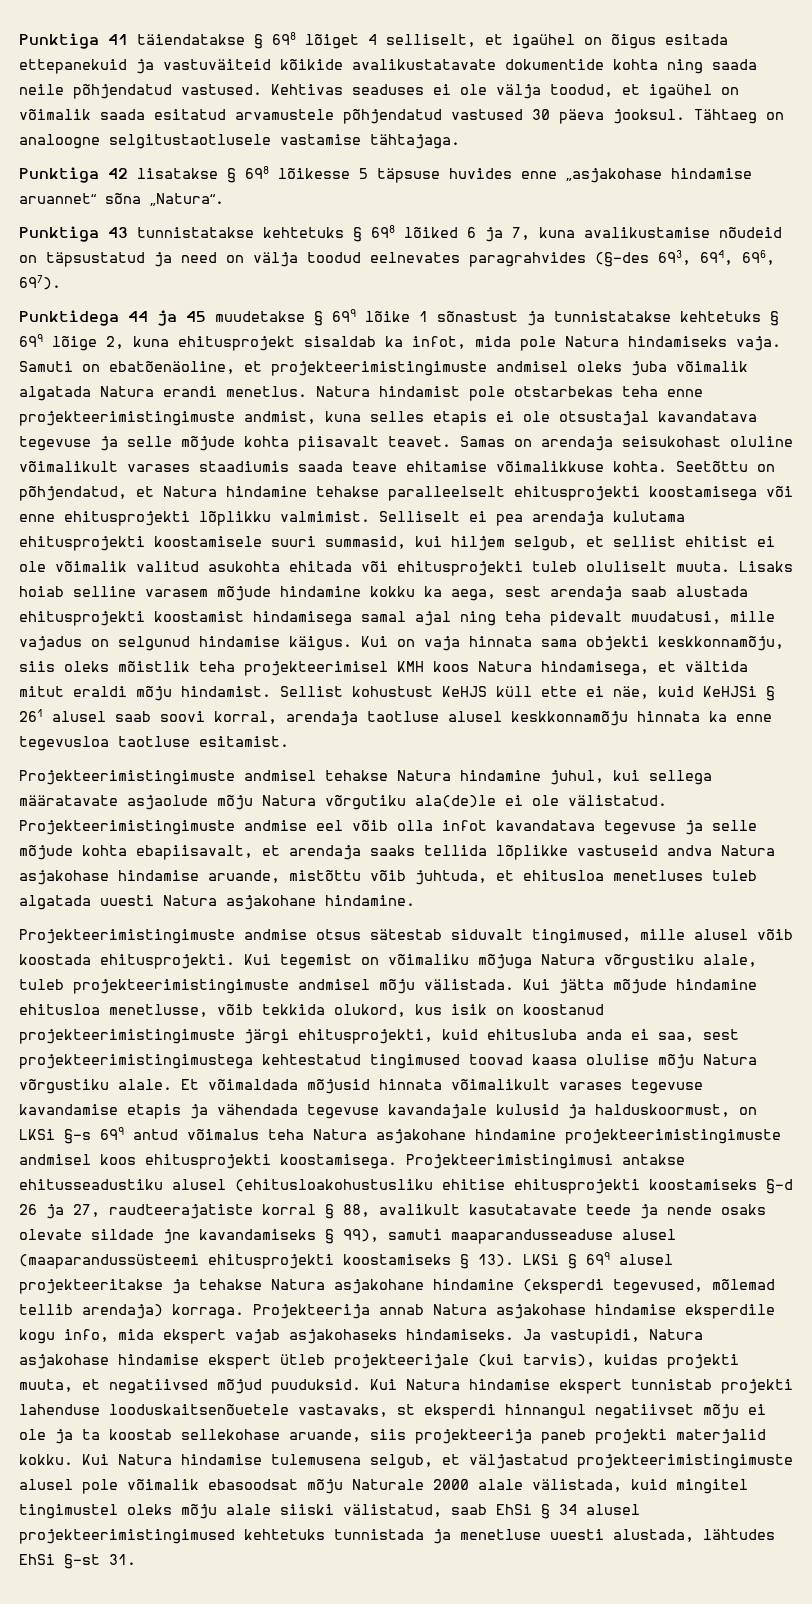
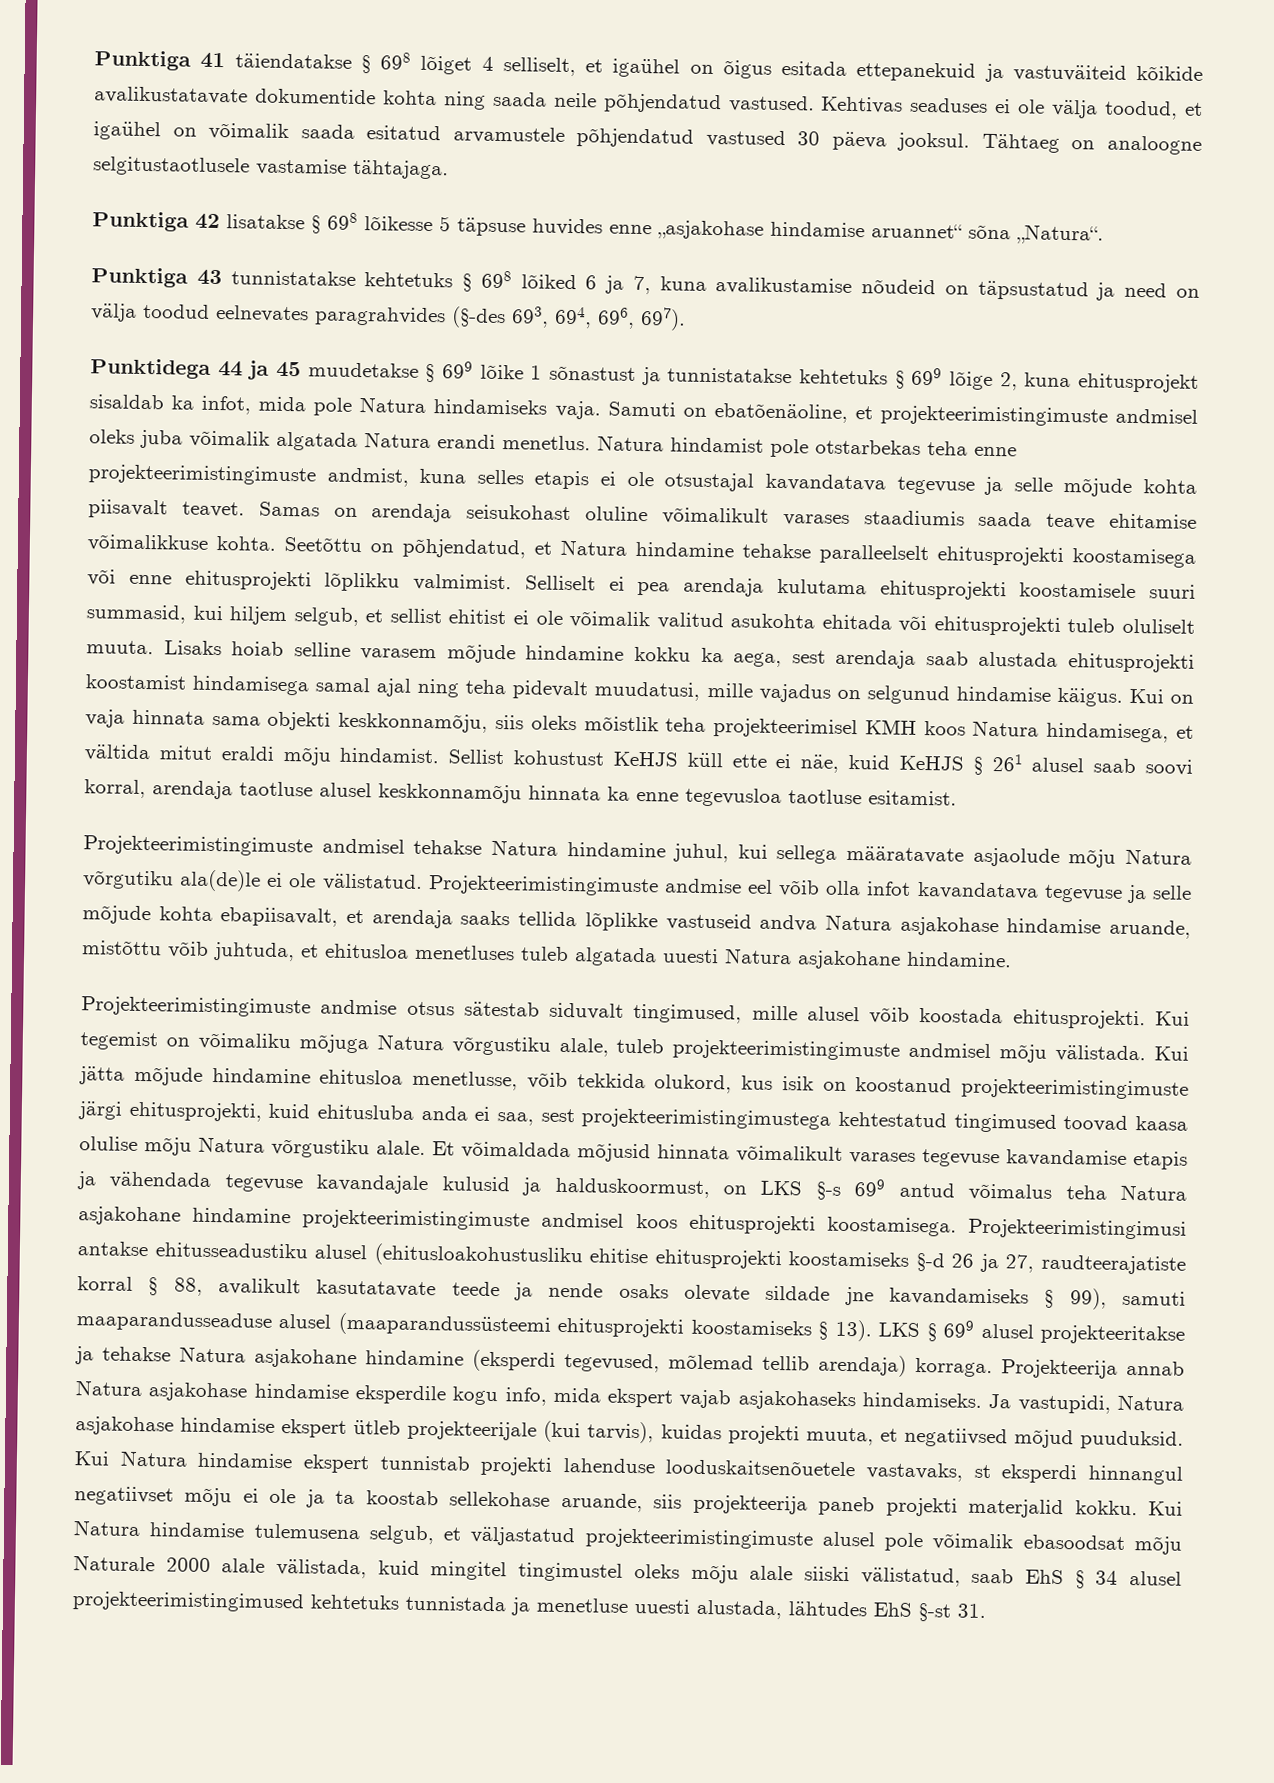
- Sellist kohustust KeHJS küll ette ei näe, kuid KeHJSi § 261 alusel saab soovi korral, arendaja taotluse alusel keskkonnamõju hinnata ka enne tegevusloa taotluse esitamist.
+ Sellist kohustust KeHJS küll ette ei näe, kuid KeHJS § 261 alusel saab soovi korral, arendaja taotluse alusel keskkonnamõju hinnata ka enne tegevusloa taotluse esitamist.
- Et võimaldada mõjusid hinnata võimalikult varases tegevuse kavandamise etapis ja vähendada tegevuse kavandajale kulusid ja halduskoormust, on LKSi §-s 699 antud võimalus teha Natura asjakohane hindamine projekteerimistingimuste andmisel koos ehitusprojekti koostamisega.
+ Et võimaldada mõjusid hinnata võimalikult varases tegevuse kavandamise etapis ja vähendada tegevuse kavandajale kulusid ja halduskoormust, on LKS §-s 699 antud võimalus teha Natura asjakohane hindamine projekteerimistingimuste andmisel koos ehitusprojekti koostamisega.
- LKSi § 699 alusel projekteeritakse ja tehakse Natura asjakohane hindamine (eksperdi tegevused, mõlemad tellib arendaja) korraga.
+ LKS § 699 alusel projekteeritakse ja tehakse Natura asjakohane hindamine (eksperdi tegevused, mõlemad tellib arendaja) korraga.
- Kui Natura hindamise tulemusena selgub, et väljastatud projekteerimistingimuste alusel pole võimalik ebasoodsat mõju Naturale 2000 alale välistada, kuid mingitel tingimustel oleks mõju alale siiski välistatud, saab EhSi § 34 alusel projekteerimistingimused kehtetuks tunnistada ja menetluse uuesti alustada, lähtudes EhSi §-st 31.
+ Kui Natura hindamise tulemusena selgub, et väljastatud projekteerimistingimuste alusel pole võimalik ebasoodsat mõju Naturale 2000 alale välistada, kuid mingitel tingimustel oleks mõju alale siiski välistatud, saab EhS § 34 alusel projekteerimistingimused kehtetuks tunnistada ja menetluse uuesti alustada, lähtudes EhS §-st 31.

